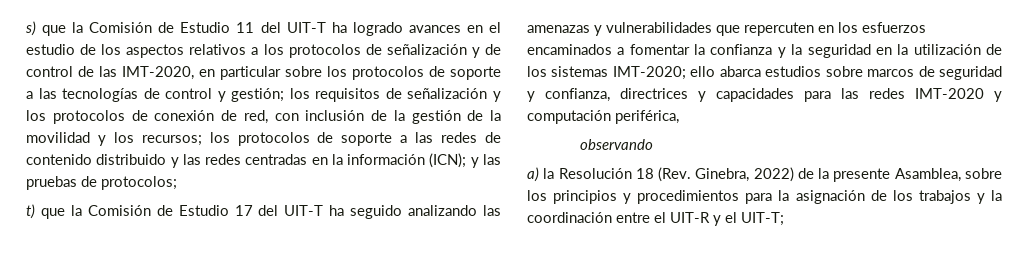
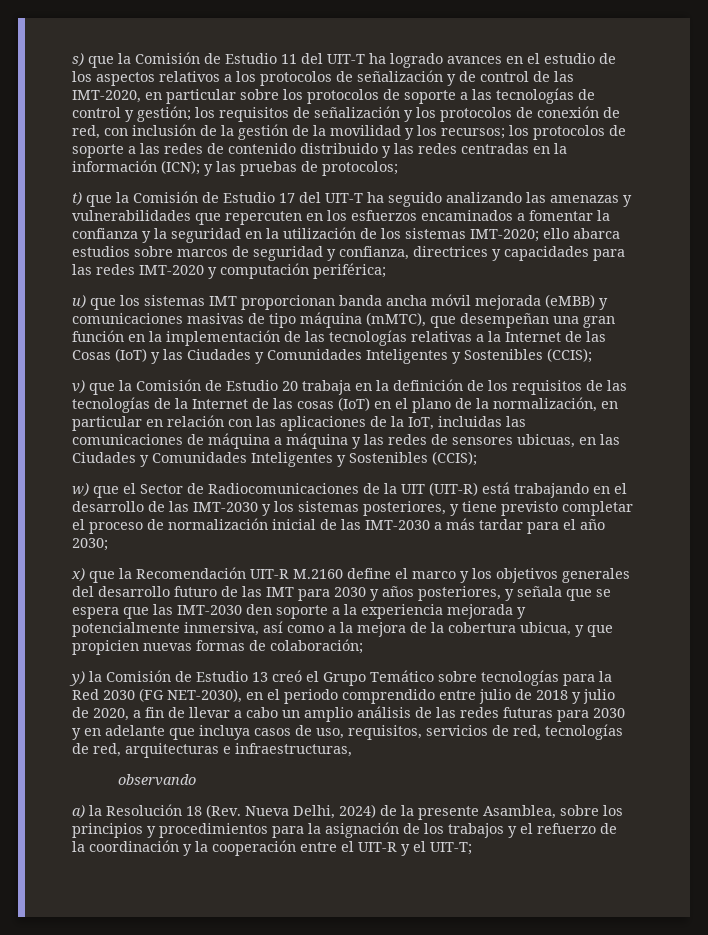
- t) que la Comisión de Estudio 17 del UIT-T ha seguido analizando las amenazas y vulnerabilidades que repercuten en los esfuerzos encaminados a fomentar la confianza y la seguridad en la utilización de los sistemas IMT-2020; ello abarca estudios sobre marcos de seguridad y confianza, directrices y capacidades para las redes IMT-2020 y computación periférica,
+ t) que la Comisión de Estudio 17 del UIT-T ha seguido analizando las amenazas y vulnerabilidades que repercuten en los esfuerzos encaminados a fomentar la confianza y la seguridad en la utilización de los sistemas IMT-2020; ello abarca estudios sobre marcos de seguridad y confianza, directrices y capacidades para las redes IMT-2020 y computación periférica;
+ u) que los sistemas IMT proporcionan banda ancha móvil mejorada (eMBB) y comunicaciones masivas de tipo máquina (mMTC), que desempeñan una gran función en la implementación de las tecnologías relativas a la Internet de las Cosas (IoT) y las Ciudades y Comunidades Inteligentes y Sostenibles (CCIS);
+ v) que la Comisión de Estudio 20 trabaja en la definición de los requisitos de las tecnologías de la Internet de las cosas (IoT) en el plano de la normalización, en particular en relación con las aplicaciones de la IoT, incluidas las comunicaciones de máquina a máquina y las redes de sensores ubicuas, en las Ciudades y Comunidades Inteligentes y Sostenibles (CCIS);
+ w) que el Sector de Radiocomunicaciones de la UIT (UIT-R) está trabajando en el desarrollo de las IMT-2030 y los sistemas posteriores, y tiene previsto completar el proceso de normalización inicial de las IMT-2030 a más tardar para el año 2030;
+ x) que la Recomendación UIT-R M.2160 define el marco y los objetivos generales del desarrollo futuro de las IMT para 2030 y años posteriores, y señala que se espera que las IMT-2030 den soporte a la experiencia mejorada y potencialmente inmersiva, así como a la mejora de la cobertura ubicua, y que propicien nuevas formas de colaboración;
+ y) la Comisión de Estudio 13 creó el Grupo Temático sobre tecnologías para la Red 2030 (FG NET-2030), en el periodo comprendido entre julio de 2018 y julio de 2020, a fin de llevar a cabo un amplio análisis de las redes futuras para 2030 y en adelante que incluya casos de uso, requisitos, servicios de red, tecnologías de red, arquitecturas e infraestructuras,
- a) la Resolución 18 (Rev. Ginebra, 2022) de la presente Asamblea, sobre los principios y procedimientos para la asignación de los trabajos y la coordinación entre el UIT-R y el UIT-T;
+ a) la Resolución 18 (Rev. Nueva Delhi, 2024) de la presente Asamblea, sobre los principios y procedimientos para la asignación de los trabajos y el refuerzo de la coordinación y la cooperación entre el UIT-R y el UIT-T;

